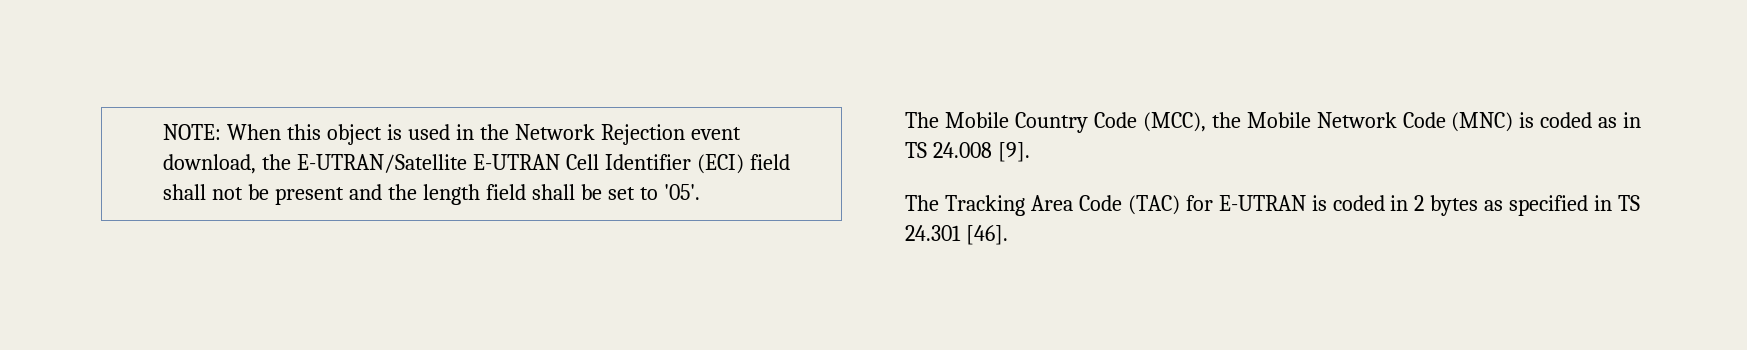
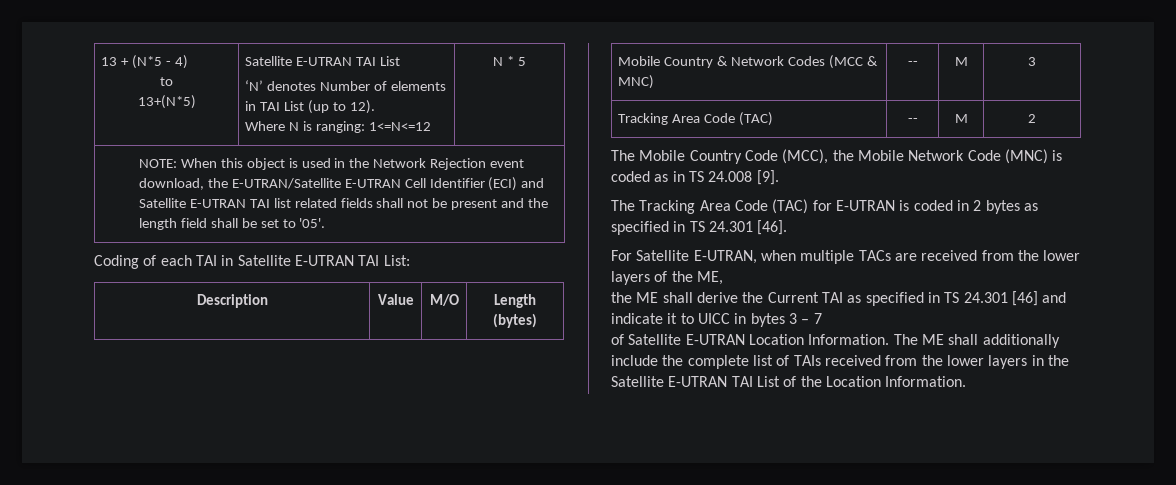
+ 13 + (N*5 - 4)
+ to
+ 13+(N*5) | Satellite E-UTRAN TAI List
+ ‘N’ denotes Number of elements in TAI List (up to 12).
+ Where N is ranging: 1<=N<=12 | N * 5
- NOTE: When this object is used in the Network Rejection event download, the E-UTRAN/Satellite E-UTRAN Cell Identifier (ECI) field shall not be present and the length field shall be set to '05'.
+ NOTE: When this object is used in the Network Rejection event download, the E-UTRAN/Satellite E-UTRAN Cell Identifier (ECI) and Satellite E-UTRAN TAI list related fields shall not be present and the length field shall be set to '05'.
+ Coding of each TAI in Satellite E-UTRAN TAI List:
+ Description | Value | M/O | Length (bytes)
+ Mobile Country & Network Codes (MCC & MNC) | -- | M | 3
+ Tracking Area Code (TAC) | -- | M | 2
+ For Satellite E-UTRAN, when multiple TACs are received from the lower layers of the ME,
+ the ME shall derive the Current TAI as specified in TS 24.301 [46] and indicate it to UICC in bytes 3 – 7
+ of Satellite E-UTRAN Location Information. The ME shall additionally include the complete list of TAIs received from the lower layers in the Satellite E-UTRAN TAI List of the Location Information.

